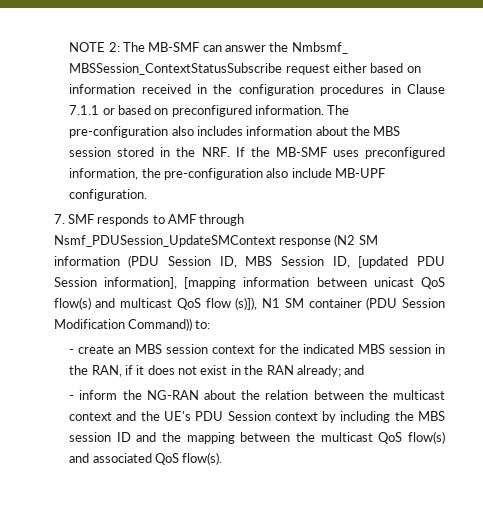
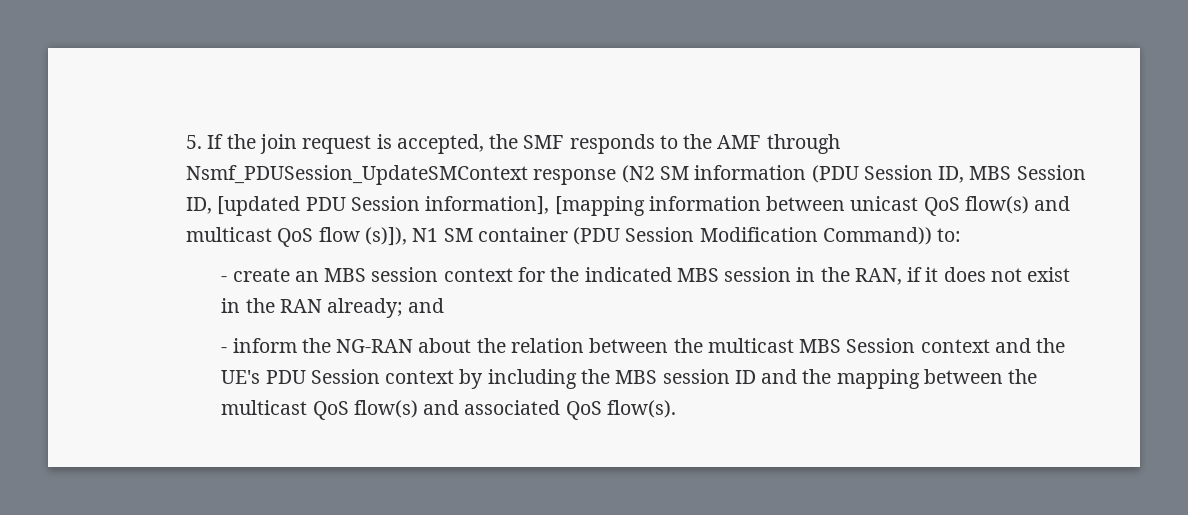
- NOTE 2: The MB-SMF can answer the Nmbsmf_ MBSSession_ContextStatusSubscribe request either based on information received in the configuration procedures in Clause 7.1.1 or based on preconfigured information. The pre-configuration also includes information about the MBS session stored in the NRF. If the MB-SMF uses preconfigured information, the pre-configuration also include MB-UPF configuration.
- 7. SMF responds to AMF through Nsmf_PDUSession_UpdateSMContext response (N2 SM information (PDU Session ID, MBS Session ID, [updated PDU Session information], [mapping information between unicast QoS flow(s) and multicast QoS flow (s)]), N1 SM container (PDU Session Modification Command)) to:
+ 5. If the join request is accepted, the SMF responds to the AMF through Nsmf_PDUSession_UpdateSMContext response (N2 SM information (PDU Session ID, MBS Session ID, [updated PDU Session information], [mapping information between unicast QoS flow(s) and multicast QoS flow (s)]), N1 SM container (PDU Session Modification Command)) to:
- - inform the NG-RAN about the relation between the multicast context and the UE's PDU Session context by including the MBS session ID and the mapping between the multicast QoS flow(s) and associated QoS flow(s).
+ - inform the NG-RAN about the relation between the multicast MBS Session context and the UE's PDU Session context by including the MBS session ID and the mapping between the multicast QoS flow(s) and associated QoS flow(s).

